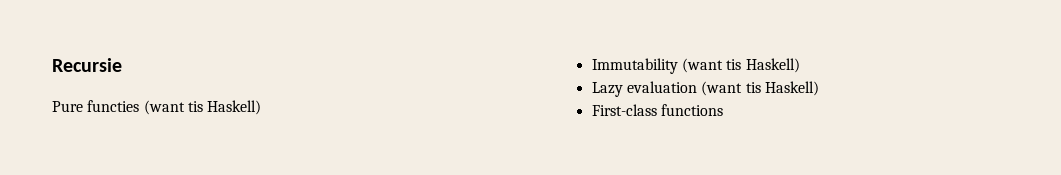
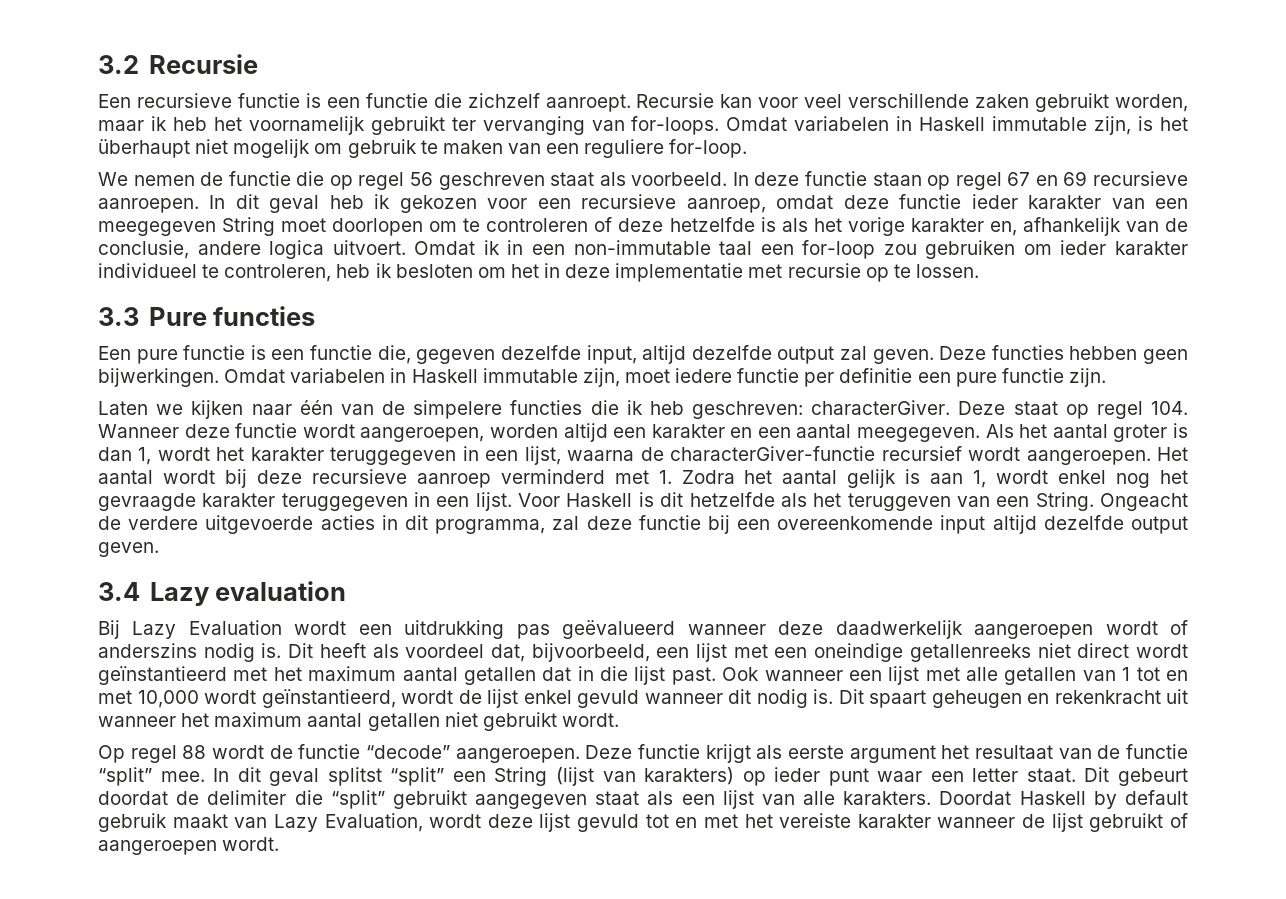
- Recursie
+ 3.2 Recursie
- Pure functies (want tis Haskell)
- Immutability (want tis Haskell)
- Lazy evaluation (want tis Haskell)
- First-class functions
+ Een recursieve functie is een functie die zichzelf aanroept. Recursie kan voor veel verschillende zaken gebruikt worden, maar ik heb het voornamelijk gebruikt ter vervanging van for-loops. Omdat variabelen in Haskell immutable zijn, is het überhaupt niet mogelijk om gebruik te maken van een reguliere for-loop.
+ We nemen de functie die op regel 56 geschreven staat als voorbeeld. In deze functie staan op regel 67 en 69 recursieve aanroepen. In dit geval heb ik gekozen voor een recursieve aanroep, omdat deze functie ieder karakter van een meegegeven String moet doorlopen om te controleren of deze hetzelfde is als het vorige karakter en, afhankelijk van de conclusie, andere logica uitvoert. Omdat ik in een non-immutable taal een for-loop zou gebruiken om ieder karakter individueel te controleren, heb ik besloten om het in deze implementatie met recursie op te lossen.
+ 3.3 Pure functies
+ Een pure functie is een functie die, gegeven dezelfde input, altijd dezelfde output zal geven. Deze functies hebben geen bijwerkingen. Omdat variabelen in Haskell immutable zijn, moet iedere functie per definitie een pure functie zijn.
+ Laten we kijken naar één van de simpelere functies die ik heb geschreven: characterGiver. Deze staat op regel 104. Wanneer deze functie wordt aangeroepen, worden altijd een karakter en een aantal meegegeven. Als het aantal groter is dan 1, wordt het karakter teruggegeven in een lijst, waarna de characterGiver-functie recursief wordt aangeroepen. Het aantal wordt bij deze recursieve aanroep verminderd met 1. Zodra het aantal gelijk is aan 1, wordt enkel nog het gevraagde karakter teruggegeven in een lijst. Voor Haskell is dit hetzelfde als het teruggeven van een String. Ongeacht de verdere uitgevoerde acties in dit programma, zal deze functie bij een overeenkomende input altijd dezelfde output geven.
+ 3.4 Lazy evaluation
+ Bij Lazy Evaluation wordt een uitdrukking pas geëvalueerd wanneer deze daadwerkelijk aangeroepen wordt of anderszins nodig is. Dit heeft als voordeel dat, bijvoorbeeld, een lijst met een oneindige getallenreeks niet direct wordt geïnstantieerd met het maximum aantal getallen dat in die lijst past. Ook wanneer een lijst met alle getallen van 1 tot en met 10,000 wordt geïnstantieerd, wordt de lijst enkel gevuld wanneer dit nodig is. Dit spaart geheugen en rekenkracht uit wanneer het maximum aantal getallen niet gebruikt wordt.
+ Op regel 88 wordt de functie “decode” aangeroepen. Deze functie krijgt als eerste argument het resultaat van de functie “split” mee. In dit geval splitst “split” een String (lijst van karakters) op ieder punt waar een letter staat. Dit gebeurt doordat de delimiter die “split” gebruikt aangegeven staat als een lijst van alle karakters. Doordat Haskell by default gebruik maakt van Lazy Evaluation, wordt deze lijst gevuld tot en met het vereiste karakter wanneer de lijst gebruikt of aangeroepen wordt.

